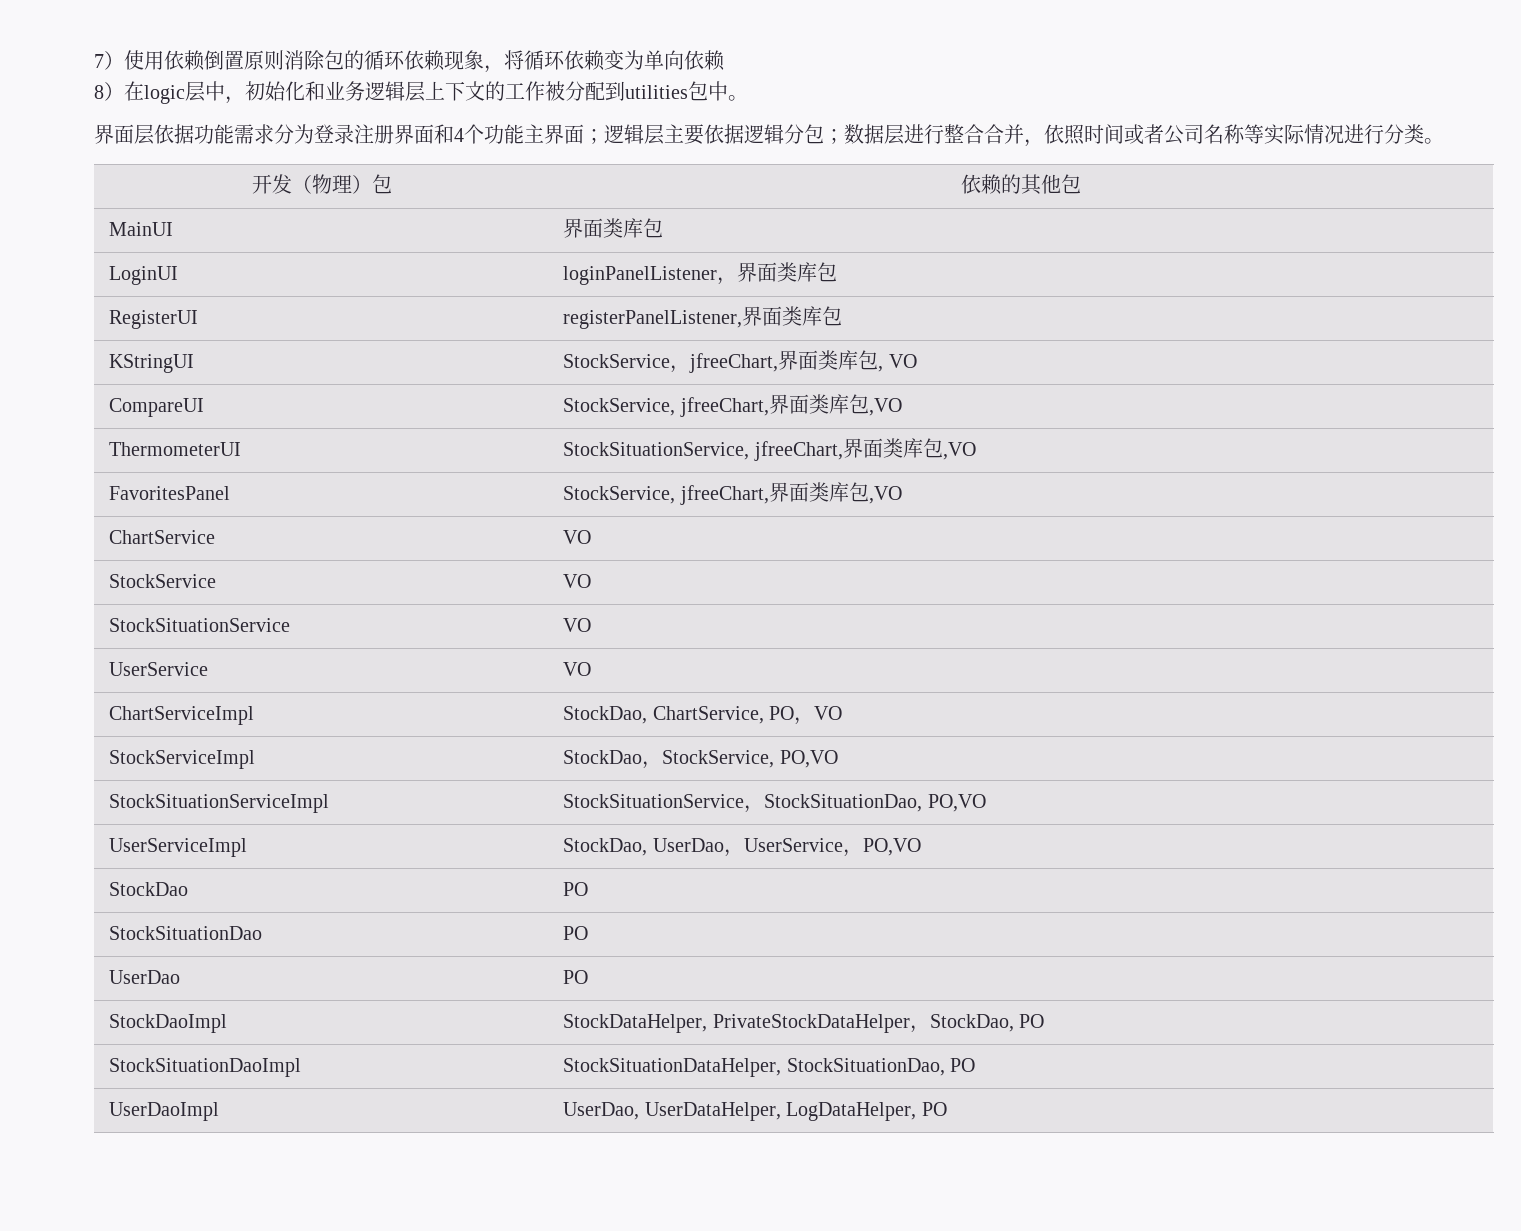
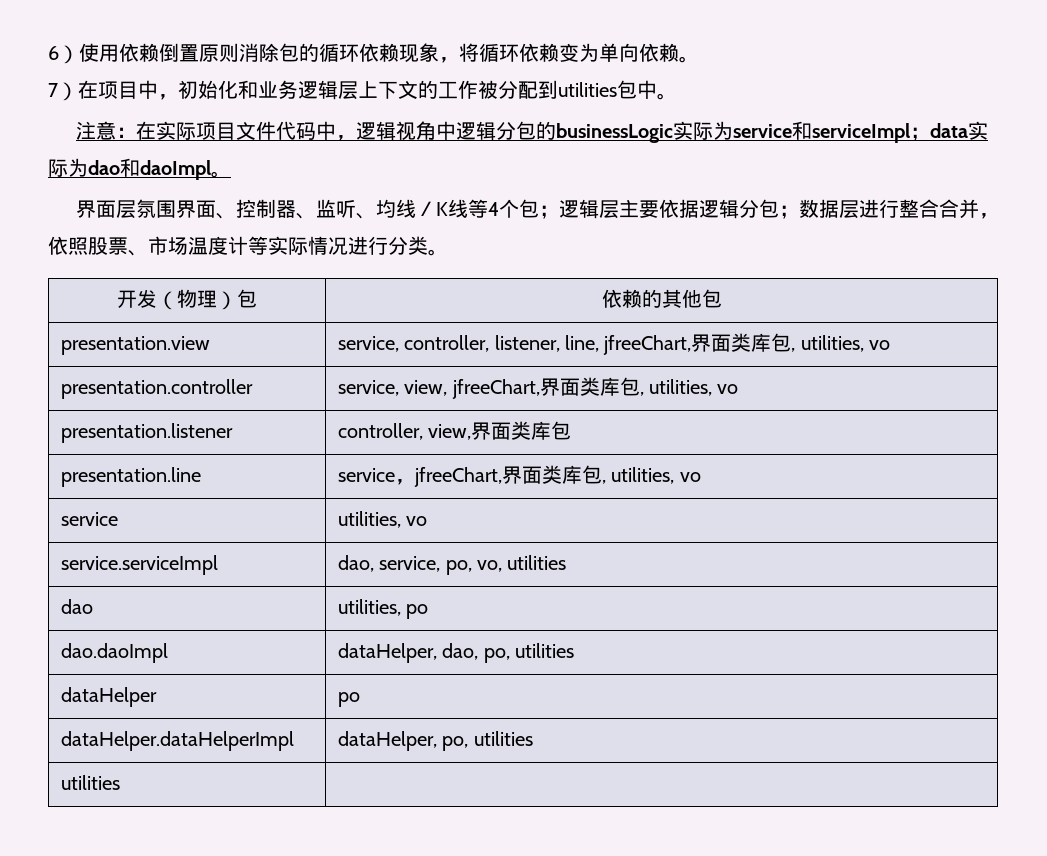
- 7）使用依赖倒置原则消除包的循环依赖现象，将循环依赖变为单向依赖
- 8）在logic层中，初始化和业务逻辑层上下文的工作被分配到utilities包中。
+ 6）使用依赖倒置原则消除包的循环依赖现象，将循环依赖变为单向依赖。
+ 7）在项目中，初始化和业务逻辑层上下文的工作被分配到utilities包中。
- 界面层依据功能需求分为登录注册界面和4个功能主界面；逻辑层主要依据逻辑分包；数据层进行整合合并，依照时间或者公司名称等实际情况进行分类。
+ 注意：在实际项目文件代码中，逻辑视角中逻辑分包的businessLogic实际为service和serviceImpl；data实际为dao和daoImpl。
+ 界面层氛围界面、控制器、监听、均线／K线等4个包；逻辑层主要依据逻辑分包；数据层进行整合合并，依照股票、市场温度计等实际情况进行分类。
- MainUI | 界面类库包
- LoginUI | loginPanelListener，界面类库包
- RegisterUI | registerPanelListener,界面类库包
- KStringUI | StockService，jfreeChart,界面类库包, VO
- CompareUI | StockService, jfreeChart,界面类库包,VO
- ThermometerUI | StockSituationService, jfreeChart,界面类库包,VO
- FavoritesPanel | StockService, jfreeChart,界面类库包,VO
- ChartService | VO
- StockService | VO
- StockSituationService | VO
- UserService | VO
- ChartServiceImpl | StockDao, ChartService, PO，VO
- StockServiceImpl | StockDao，StockService, PO,VO
- StockSituationServiceImpl | StockSituationService，StockSituationDao, PO,VO
- UserServiceImpl | StockDao, UserDao，UserService，PO,VO
- StockDao | PO
- StockSituationDao | PO
- UserDao | PO
- StockDaoImpl | StockDataHelper, PrivateStockDataHelper，StockDao, PO
- StockSituationDaoImpl | StockSituationDataHelper, StockSituationDao, PO
- UserDaoImpl | UserDao, UserDataHelper, LogDataHelper, PO
+ presentation.view | service, controller, listener, line, jfreeChart,界面类库包, utilities, vo
+ presentation.controller | service, view, jfreeChart,界面类库包, utilities, vo
+ presentation.listener | controller, view,界面类库包
+ presentation.line | service，jfreeChart,界面类库包, utilities, vo
+ service | utilities, vo
+ service.serviceImpl | dao, service, po, vo, utilities
+ dao | utilities, po
+ dao.daoImpl | dataHelper, dao, po, utilities
+ dataHelper | po
+ dataHelper.dataHelperImpl | dataHelper, po, utilities
+ utilities |

